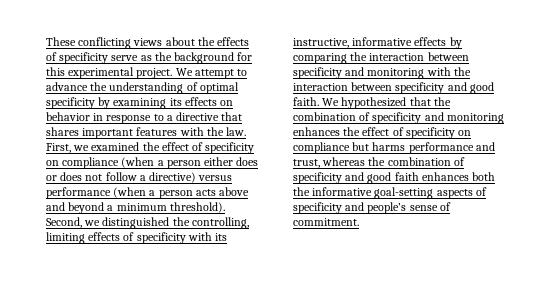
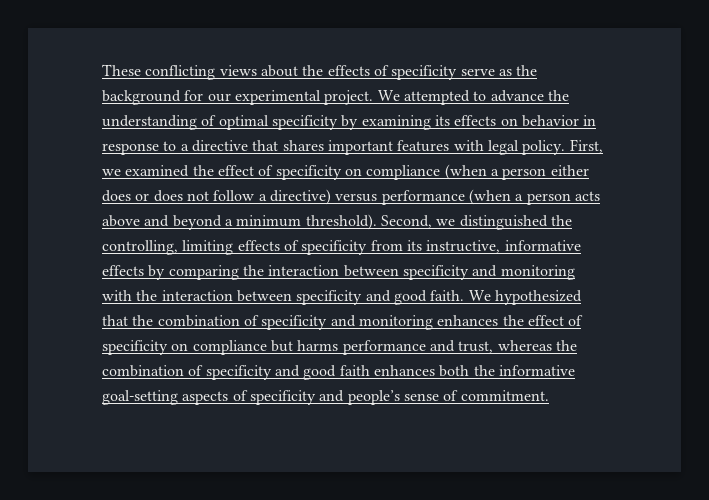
- These conflicting views about the effects of specificity serve as the background for this experimental project.
+ These conflicting views about the effects of specificity serve as the background for our experimental project.
- We attempt to advance the understanding of optimal specificity by examining its effects on behavior in response to a directive that shares important features with the law.
+ We attempted to advance the understanding of optimal specificity by examining its effects on behavior in response to a directive that shares important features with legal policy.
- Second, we distinguished the controlling, limiting effects of specificity with its instructive, informative effects by comparing the interaction between specificity and monitoring with the interaction between specificity and good faith.
+ Second, we distinguished the controlling, limiting effects of specificity from its instructive, informative effects by comparing the interaction between specificity and monitoring with the interaction between specificity and good faith.

